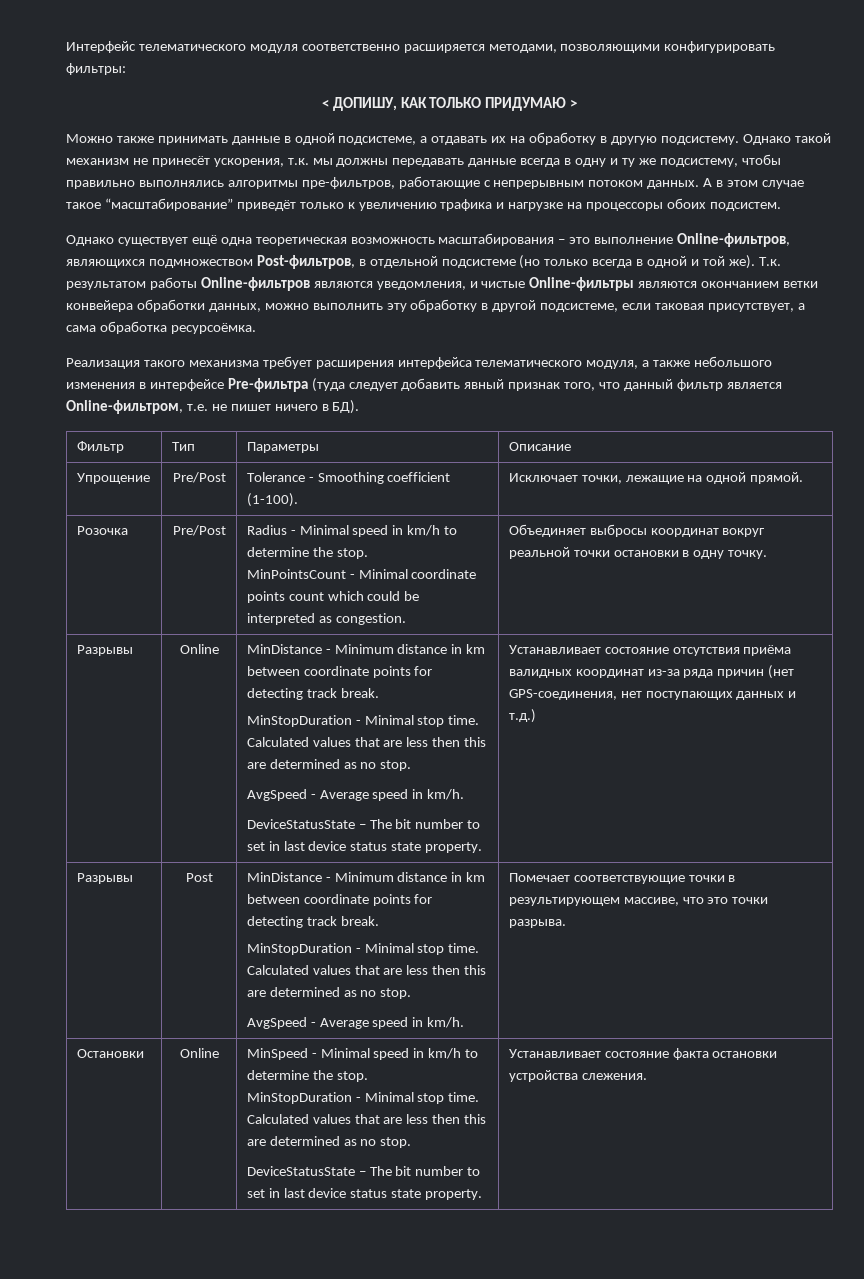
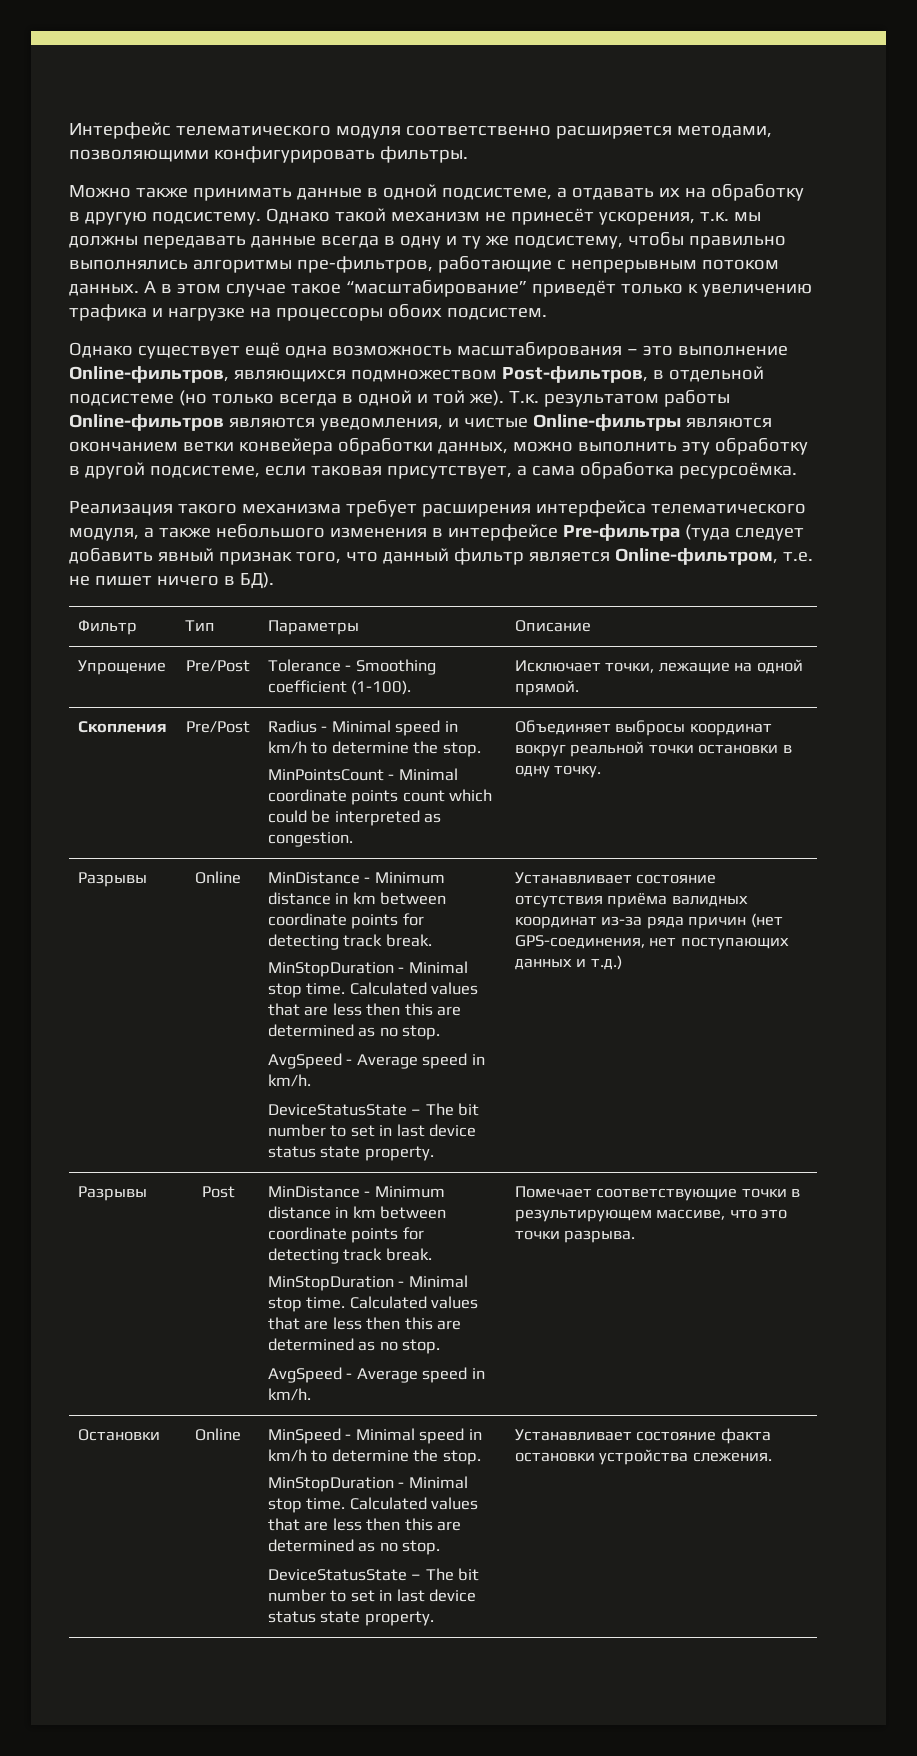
- Интерфейс телематического модуля соответственно расширяется методами, позволяющими конфигурировать фильтры:
- < ДОПИШУ, КАК ТОЛЬКО ПРИДУМАЮ >
+ Интерфейс телематического модуля соответственно расширяется методами, позволяющими конфигурировать фильтры.
- Однако существует ещё одна теоретическая возможность масштабирования – это выполнение Online-фильтров, являющихся подмножеством Post-фильтров, в отдельной подсистеме (но только всегда в одной и той же).
+ Однако существует ещё одна возможность масштабирования – это выполнение Online-фильтров, являющихся подмножеством Post-фильтров, в отдельной подсистеме (но только всегда в одной и той же).
- Розочка | Pre/Post | Radius - Minimal speed in km/h to determine the stop.
+ Скопления | Pre/Post | Radius - Minimal speed in km/h to determine the stop.

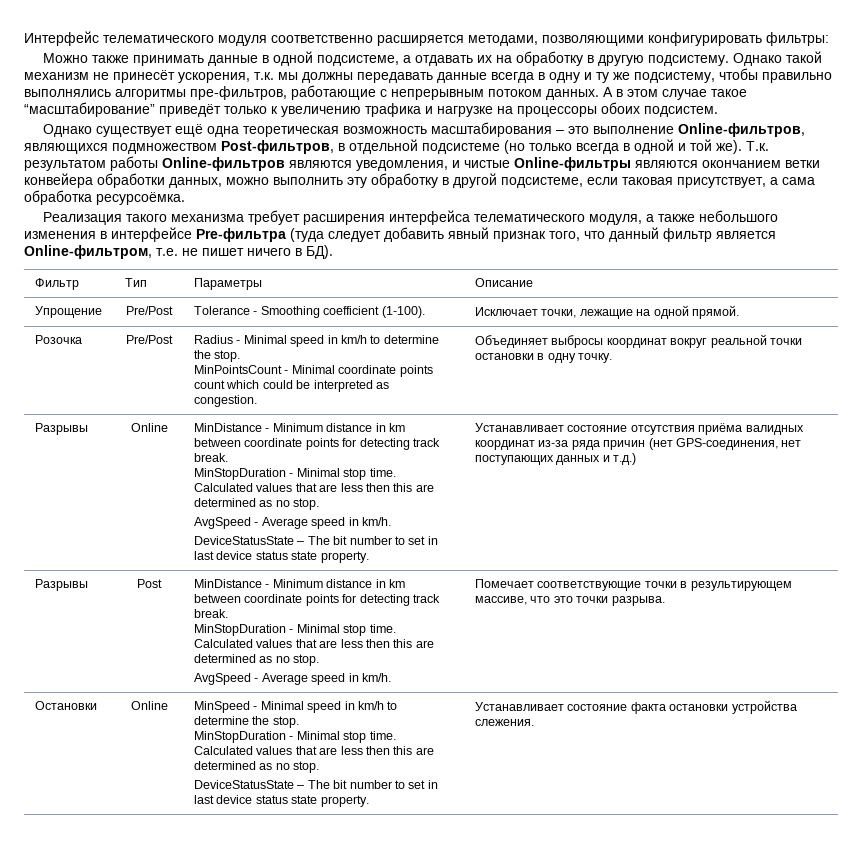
- Интерфейс телематического модуля соответственно расширяется методами, позволяющими конфигурировать фильтры.
+ Интерфейс телематического модуля соответственно расширяется методами, позволяющими конфигурировать фильтры:
- Однако существует ещё одна возможность масштабирования – это выполнение Online-фильтров, являющихся подмножеством Post-фильтров, в отдельной подсистеме (но только всегда в одной и той же).
+ Однако существует ещё одна теоретическая возможность масштабирования – это выполнение Online-фильтров, являющихся подмножеством Post-фильтров, в отдельной подсистеме (но только всегда в одной и той же).
- Скопления | Pre/Post | Radius - Minimal speed in km/h to determine the stop.
+ Розочка | Pre/Post | Radius - Minimal speed in km/h to determine the stop.

